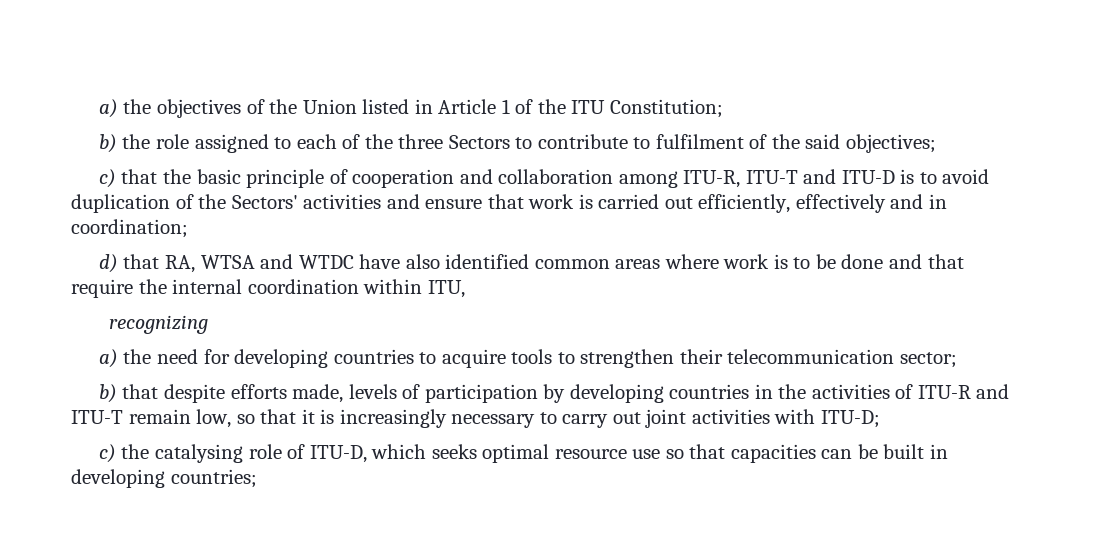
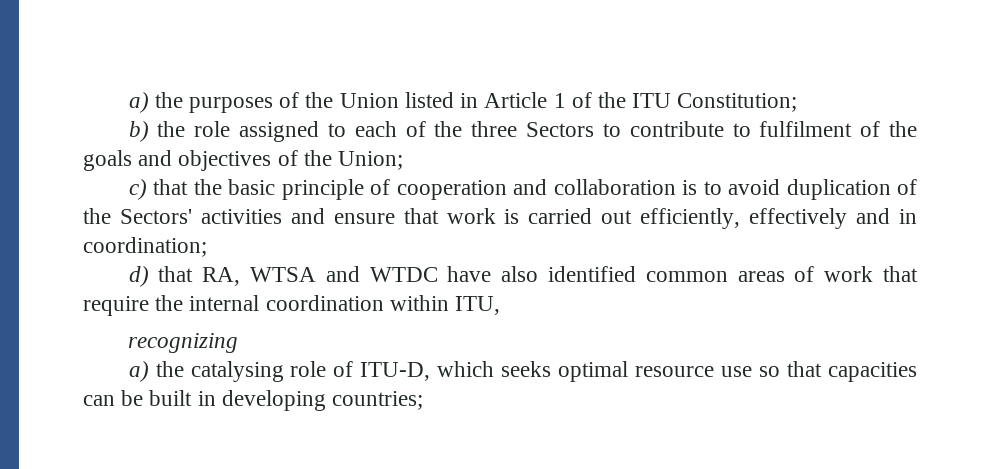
- a) the objectives of the Union listed in Article 1 of the ITU Constitution;
+ a) the purposes of the Union listed in Article 1 of the ITU Constitution;
- b) the role assigned to each of the three Sectors to contribute to fulfilment of the said objectives;
+ b) the role assigned to each of the three Sectors to contribute to fulfilment of the goals and objectives of the Union;
- c) that the basic principle of cooperation and collaboration among ITU-R, ITU-T and ITU-D is to avoid duplication of the Sectors' activities and ensure that work is carried out efficiently, effectively and in coordination;
+ c) that the basic principle of cooperation and collaboration is to avoid duplication of the Sectors' activities and ensure that work is carried out efficiently, effectively and in coordination;
- d) that RA, WTSA and WTDC have also identified common areas where work is to be done and that require the internal coordination within ITU,
+ d) that RA, WTSA and WTDC have also identified common areas of work that require the internal coordination within ITU,
- a) the need for developing countries to acquire tools to strengthen their telecommunication sector;
- b) that despite efforts made, levels of participation by developing countries in the activities of ITU-R and ITU-T remain low, so that it is increasingly necessary to carry out joint activities with ITU-D;
- c) the catalysing role of ITU-D, which seeks optimal resource use so that capacities can be built in developing countries;
+ a) the catalysing role of ITU-D, which seeks optimal resource use so that capacities can be built in developing countries;

